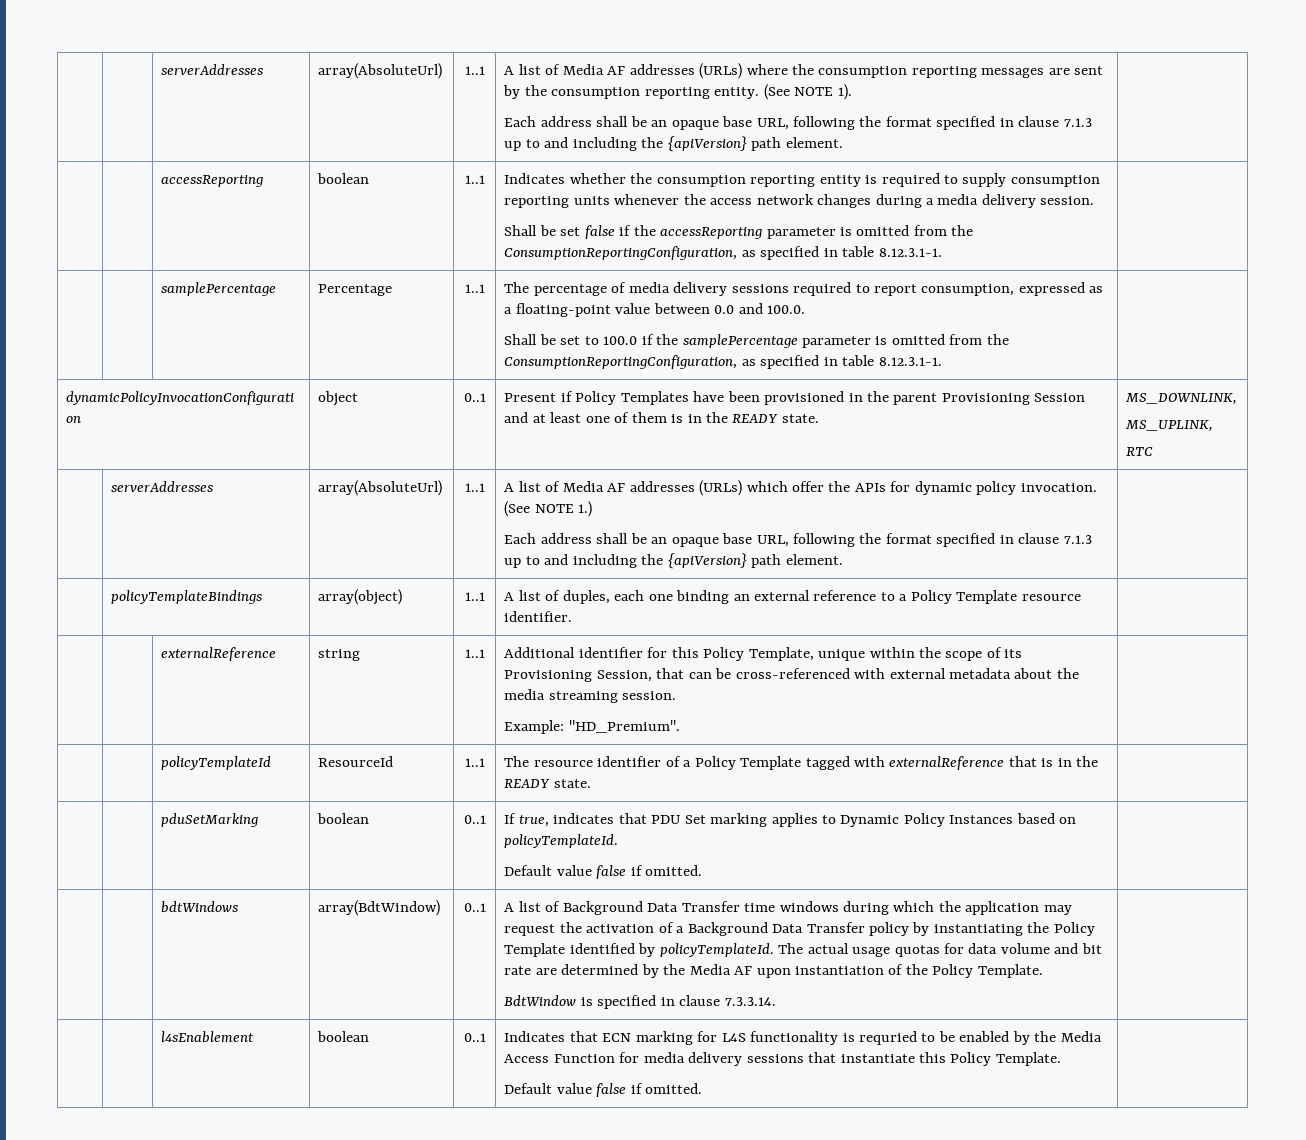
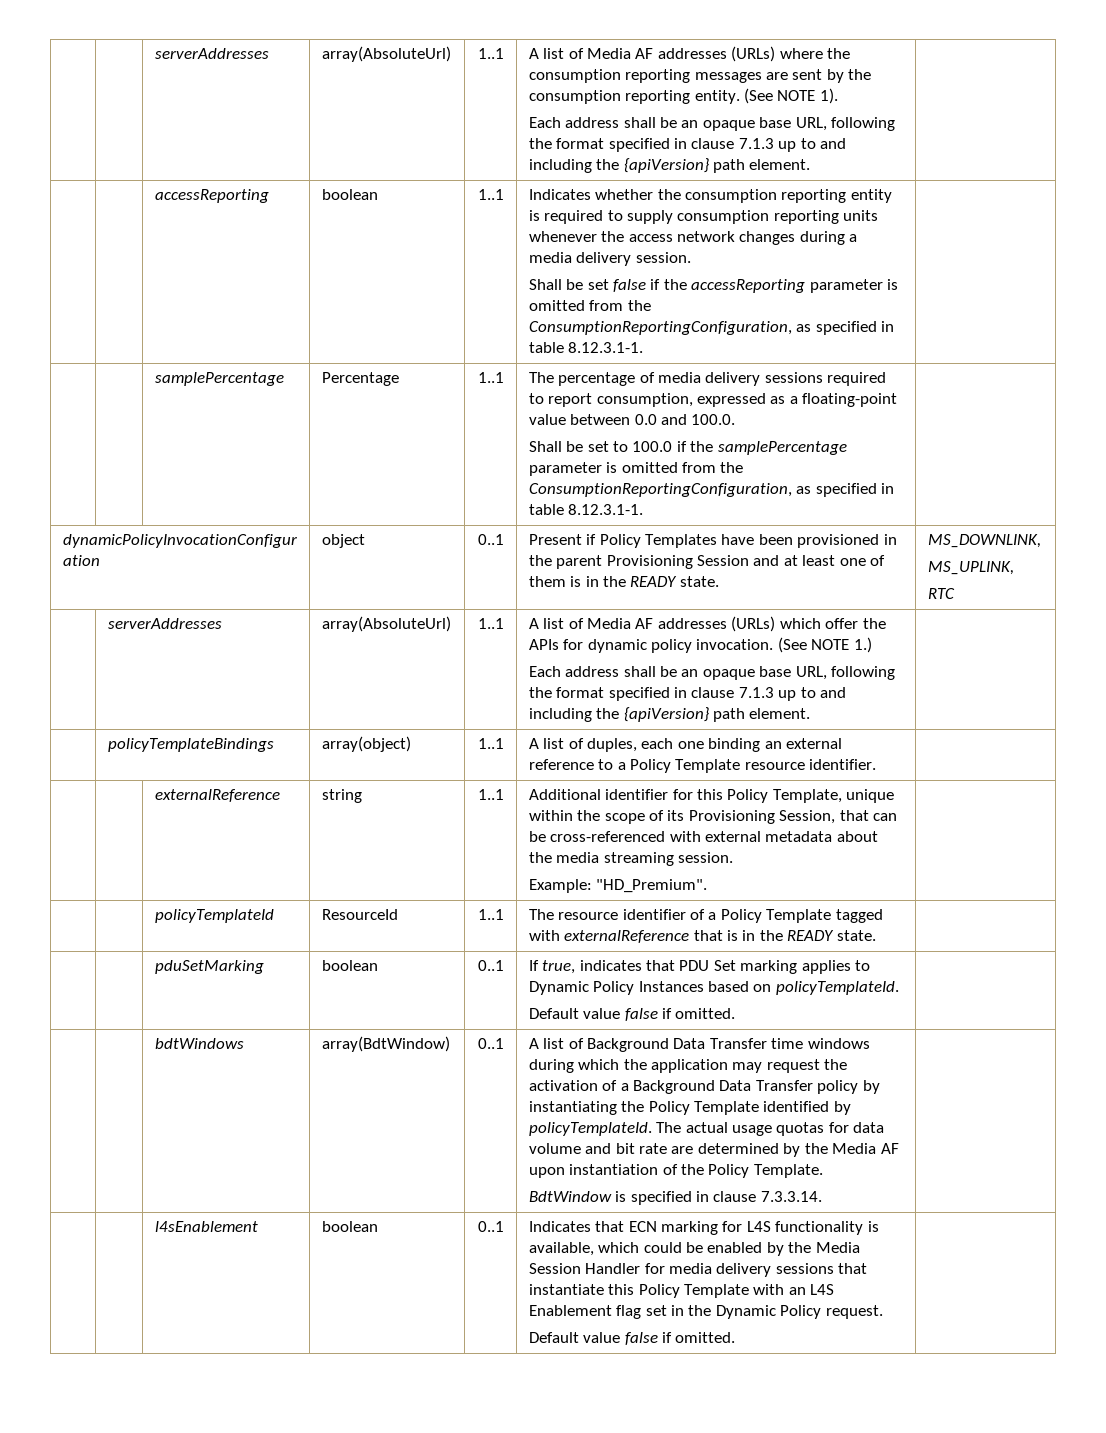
- Indicates that ECN marking for L4S functionality is requried to be enabled by the Media Access Function for media delivery sessions that instantiate this Policy Template.
+ Indicates that ECN marking for L4S functionality is available, which could be enabled by the Media Session Handler for media delivery sessions that instantiate this Policy Template with an L4S Enablement flag set in the Dynamic Policy request.

